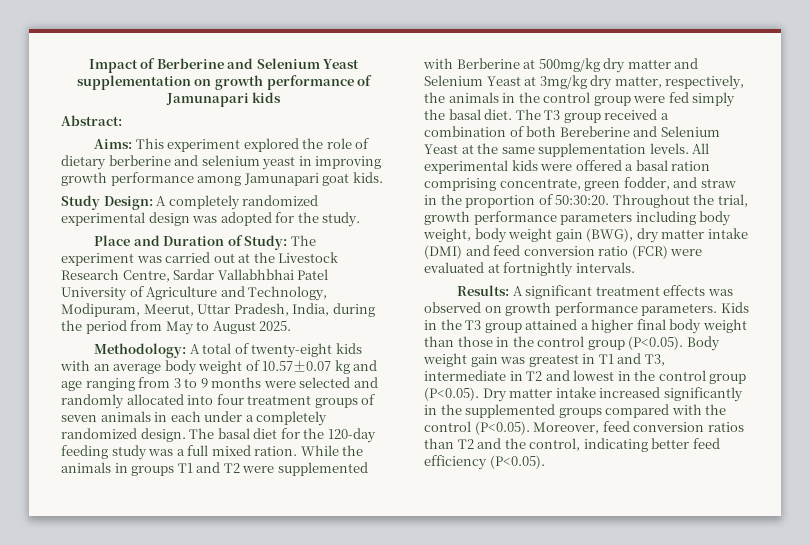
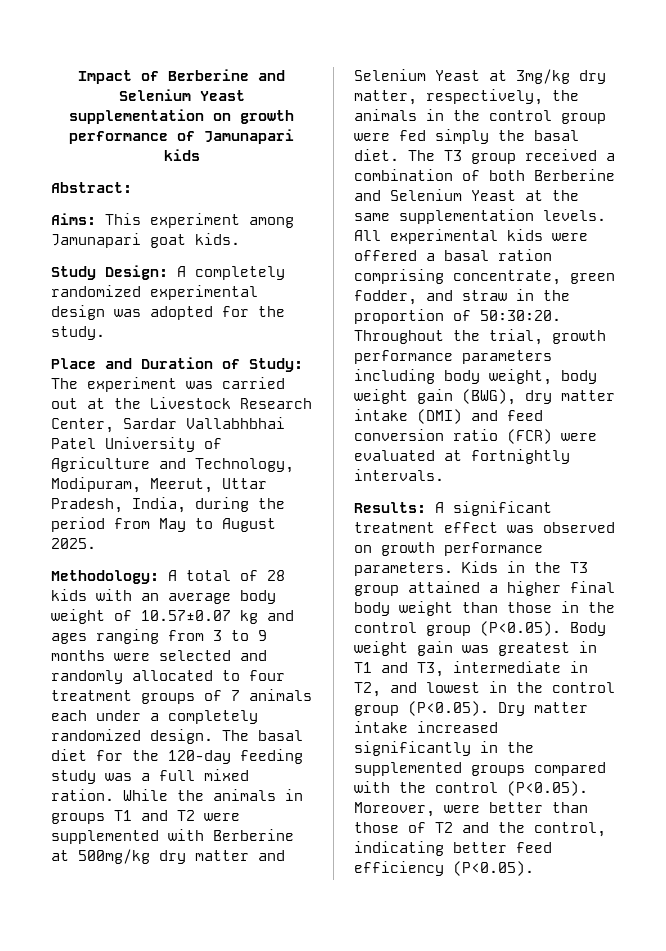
- Aims: This experiment explored the role of dietary berberine and selenium yeast in improving growth performance among Jamunapari goat kids.
+ Aims: This experiment among Jamunapari goat kids.
- Place and Duration of Study: The experiment was carried out at the Livestock Research Centre, Sardar Vallabhbhai Patel University of Agriculture and Technology, Modipuram, Meerut, Uttar Pradesh, India, during the period from May to August 2025.
+ Place and Duration of Study: The experiment was carried out at the Livestock Research Center, Sardar Vallabhbhai Patel University of Agriculture and Technology, Modipuram, Meerut, Uttar Pradesh, India, during the period from May to August 2025.
- Methodology: A total of twenty-eight kids with an average body weight of 10.57±0.07 kg and age ranging from 3 to 9 months were selected and randomly allocated into four treatment groups of seven animals in each under a completely randomized design.
+ Methodology: A total of 28 kids with an average body weight of 10.57±0.07 kg and ages ranging from 3 to 9 months were selected and randomly allocated to four treatment groups of 7 animals each under a completely randomized design.
- The T3 group received a combination of both Bereberine and Selenium Yeast at the same supplementation levels.
+ The T3 group received a combination of both Berberine and Selenium Yeast at the same supplementation levels.
- Results: A significant treatment effects was observed on growth performance parameters.
+ Results: A significant treatment effect was observed on growth performance parameters.
- Kids in the T3 group attained a higher final body weight than those in the control group (P<0.05). Body weight gain was greatest in T1 and T3, intermediate in T2 and lowest in the control group (P<0.05). Dry matter intake increased significantly in the supplemented groups compared with the control (P<0.05). Moreover, feed conversion ratios than T2 and the control, indicating better feed efficiency (P<0.05).
+ Kids in the T3 group attained a higher final body weight than those in the control group (P<0.05). Body weight gain was greatest in T1 and T3, intermediate in T2, and lowest in the control group (P<0.05). Dry matter intake increased significantly in the supplemented groups compared with the control (P<0.05). Moreover, were better than those of T2 and the control, indicating better feed efficiency (P<0.05).

